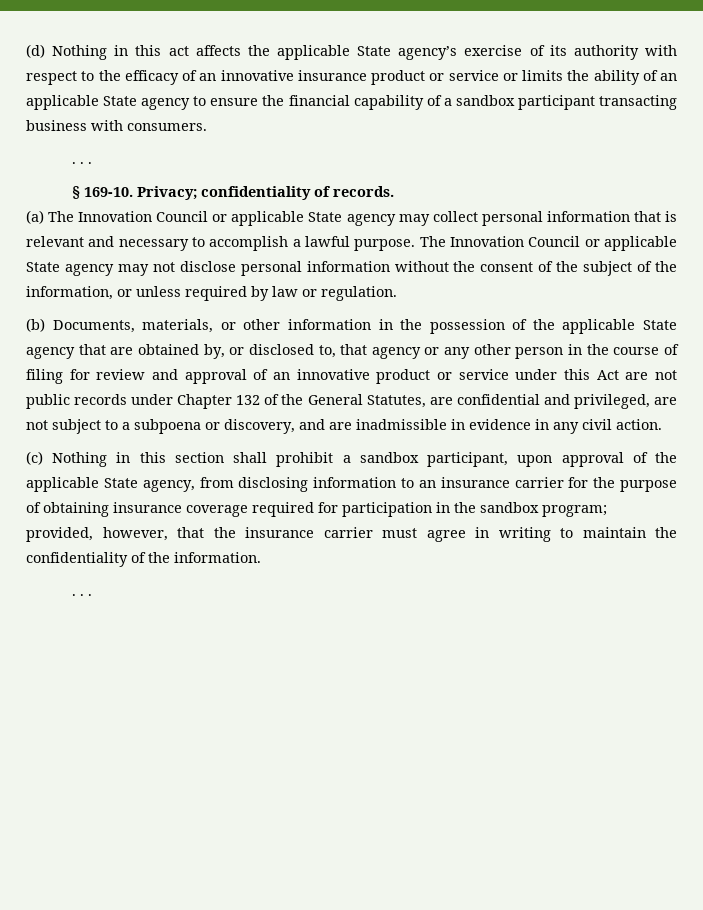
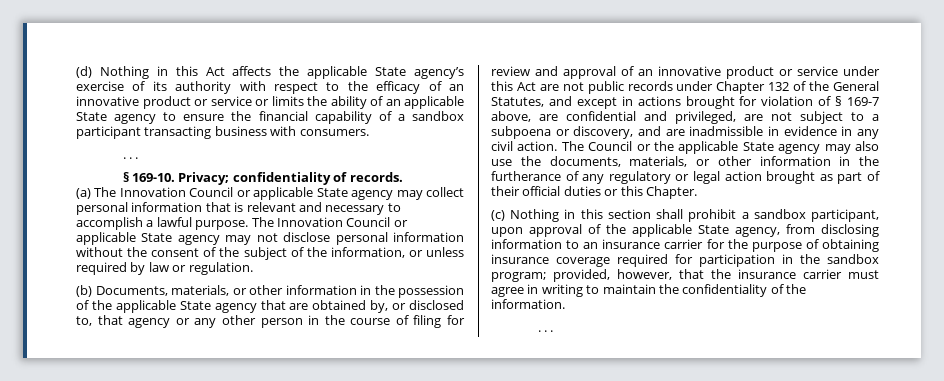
- (d) Nothing in this act affects the applicable State agency’s exercise of its authority with respect to the efficacy of an innovative insurance product or service or limits the ability of an applicable State agency to ensure the financial capability of a sandbox participant transacting business with consumers.
+ (d) Nothing in this Act affects the applicable State agency’s exercise of its authority with respect to the efficacy of an innovative product or service or limits the ability of an applicable State agency to ensure the financial capability of a sandbox participant transacting business with consumers.
- (b) Documents, materials, or other information in the possession of the applicable State agency that are obtained by, or disclosed to, that agency or any other person in the course of filing for review and approval of an innovative product or service under this Act are not public records under Chapter 132 of the General Statutes, are confidential and privileged, are not subject to a subpoena or discovery, and are inadmissible in evidence in any civil action.
+ (b) Documents, materials, or other information in the possession of the applicable State agency that are obtained by, or disclosed to, that agency or any other person in the course of filing for review and approval of an innovative product or service under this Act are not public records under Chapter 132 of the General Statutes, and except in actions brought for violation of § 169-7 above, are confidential and privileged, are not subject to a subpoena or discovery, and are inadmissible in evidence in any civil action. The Council or the applicable State agency may also use the documents, materials, or other information in the furtherance of any regulatory or legal action brought as part of their official duties or this Chapter.

